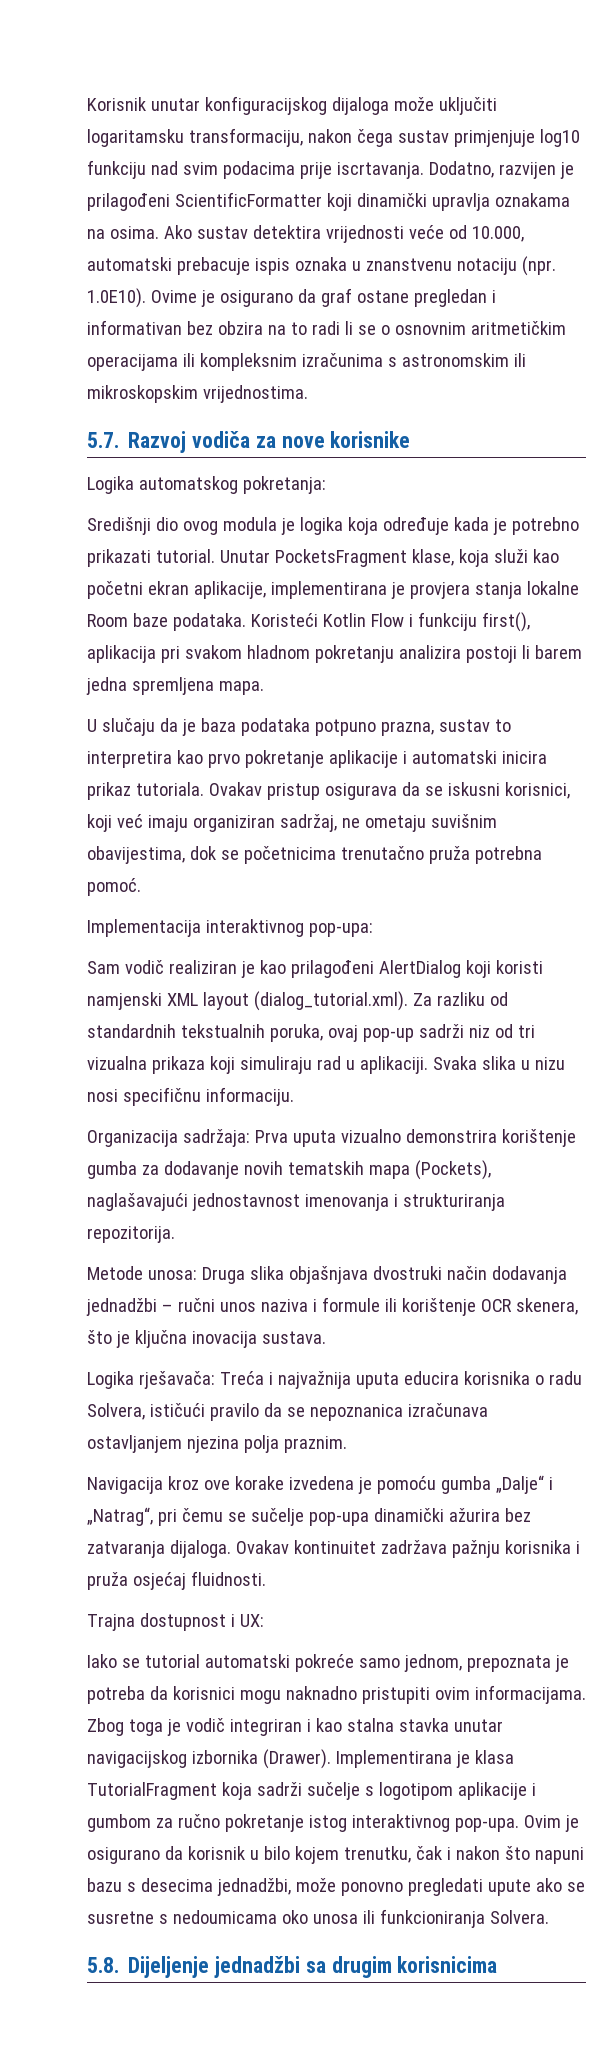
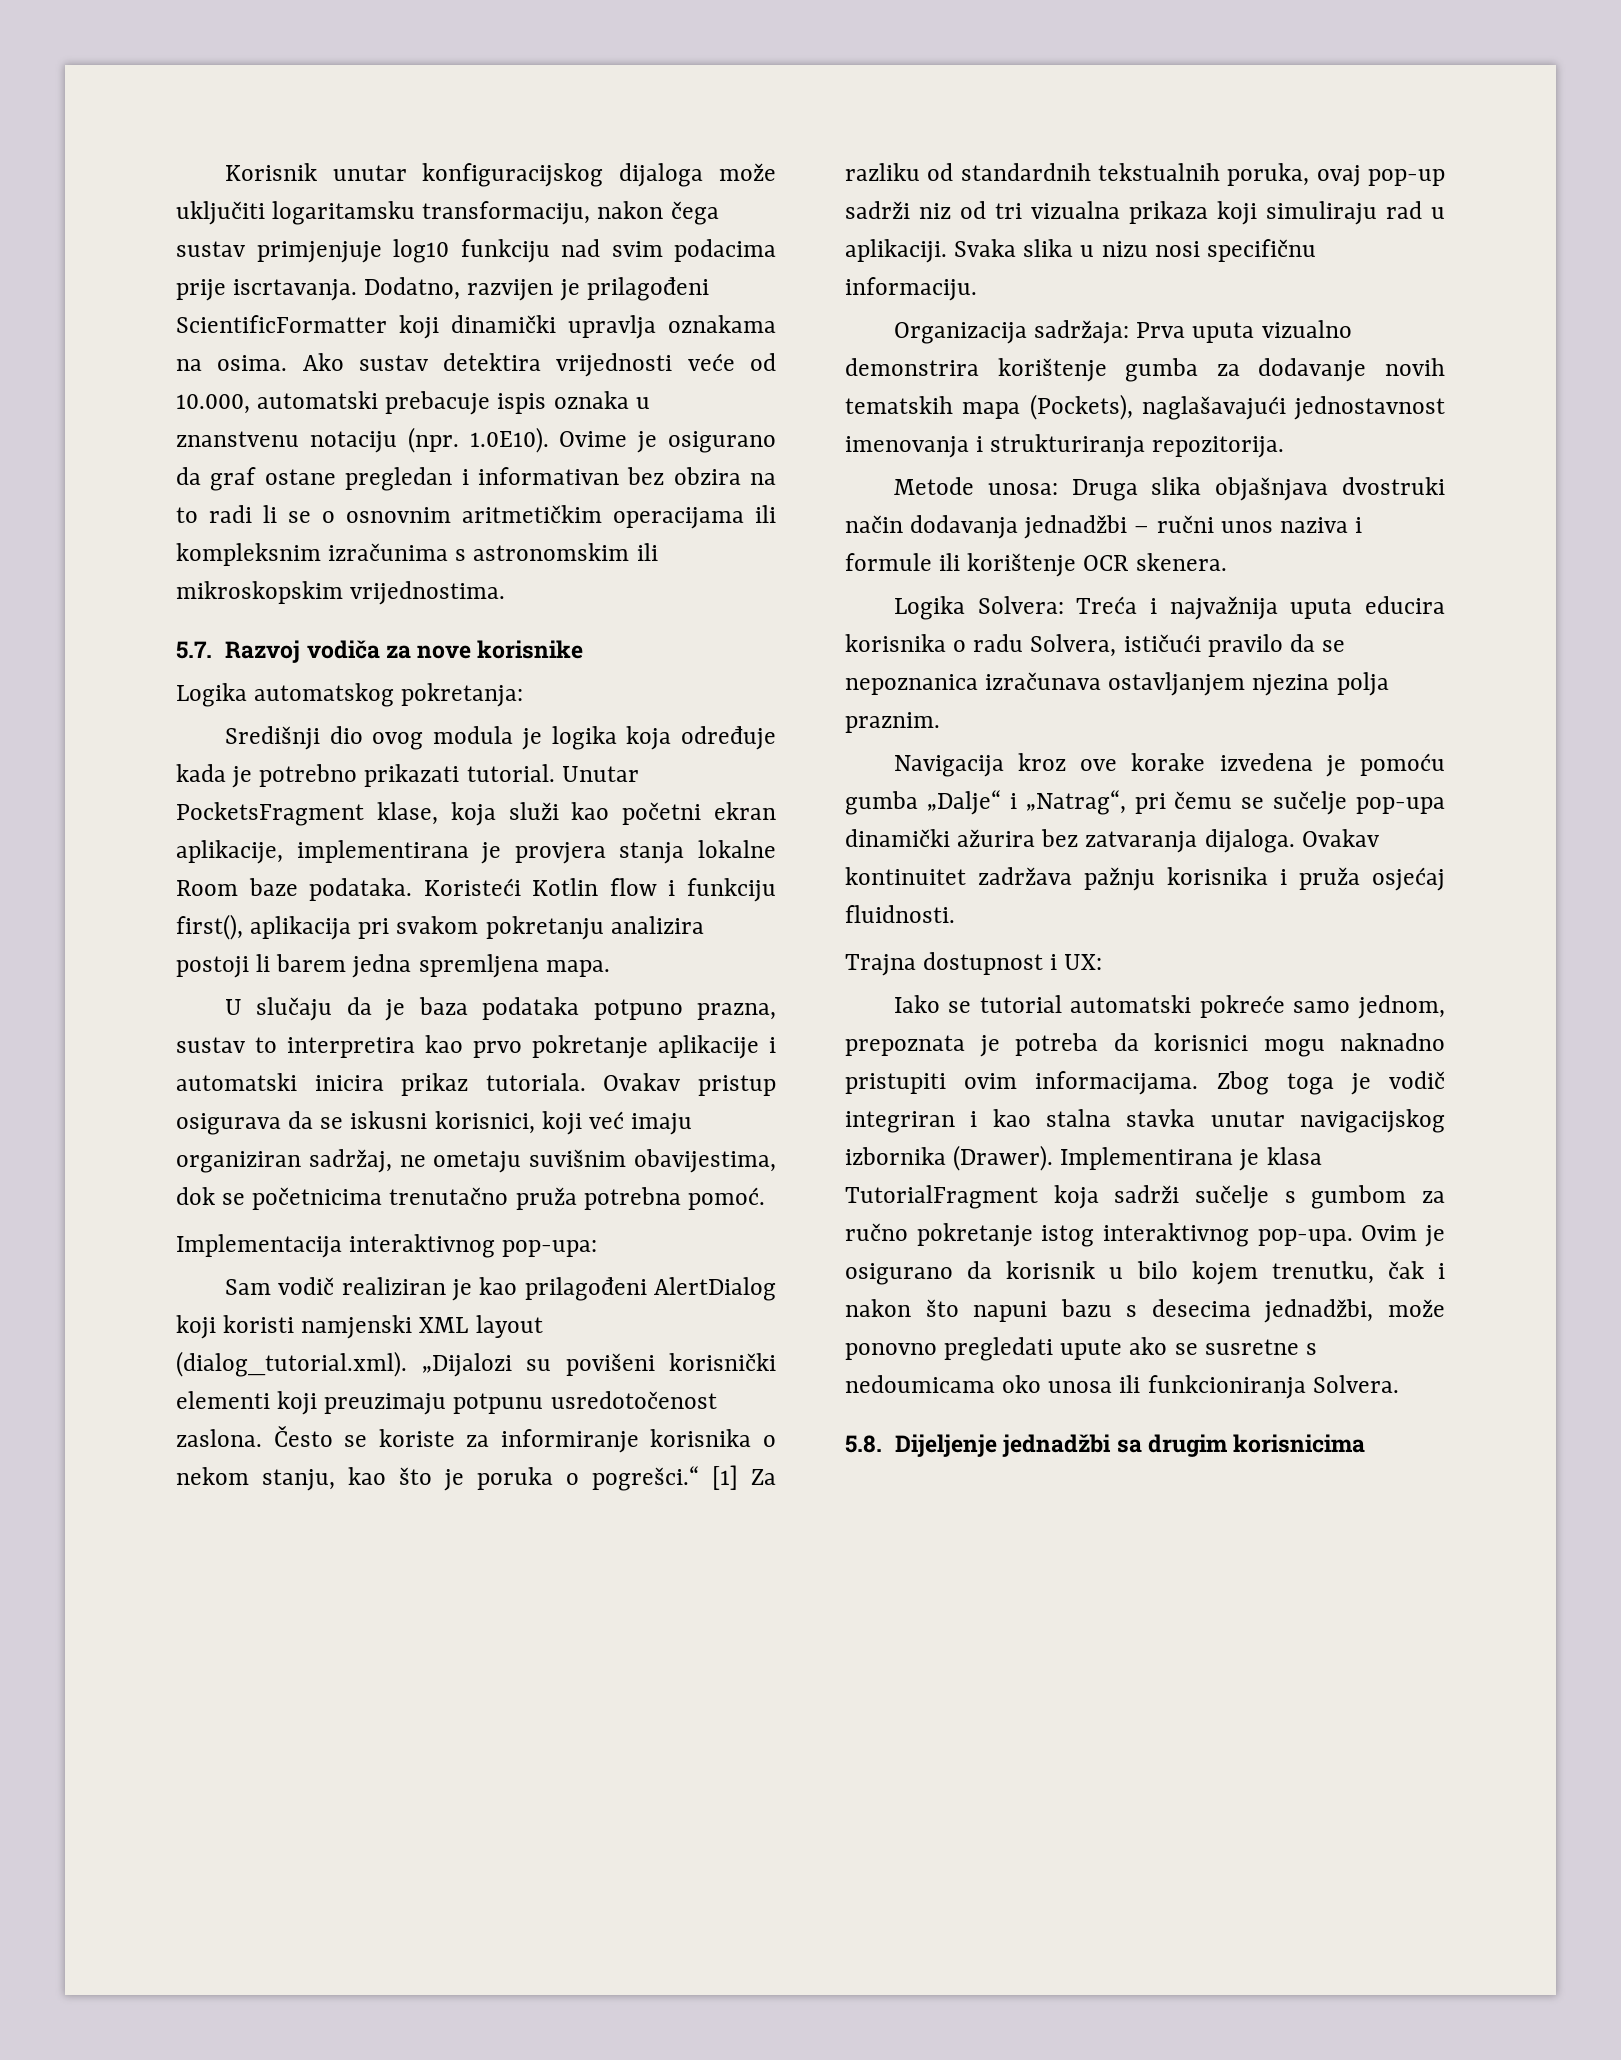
- Koristeći Kotlin Flow i funkciju first(), aplikacija pri svakom hladnom pokretanju analizira postoji li barem jedna spremljena mapa.
+ Koristeći Kotlin flow i funkciju first(), aplikacija pri svakom pokretanju analizira postoji li barem jedna spremljena mapa.
- Sam vodič realiziran je kao prilagođeni AlertDialog koji koristi namjenski XML layout (dialog_tutorial.xml). Za razliku od standardnih tekstualnih poruka, ovaj pop-up sadrži niz od tri vizualna prikaza koji simuliraju rad u aplikaciji.
+ Sam vodič realiziran je kao prilagođeni AlertDialog koji koristi namjenski XML layout (dialog_tutorial.xml). „Dijalozi su povišeni korisnički elementi koji preuzimaju potpunu usredotočenost zaslona. Često se koriste za informiranje korisnika o nekom stanju, kao što je poruka o pogrešci.“ [1] Za razliku od standardnih tekstualnih poruka, ovaj pop-up sadrži niz od tri vizualna prikaza koji simuliraju rad u aplikaciji.
- Metode unosa: Druga slika objašnjava dvostruki način dodavanja jednadžbi – ručni unos naziva i formule ili korištenje OCR skenera, što je ključna inovacija sustava.
- Logika rješavača: Treća i najvažnija uputa educira korisnika o radu Solvera, ističući pravilo da se nepoznanica izračunava ostavljanjem njezina polja praznim.
+ Metode unosa: Druga slika objašnjava dvostruki način dodavanja jednadžbi – ručni unos naziva i formule ili korištenje OCR skenera.
+ Logika Solvera: Treća i najvažnija uputa educira korisnika o radu Solvera, ističući pravilo da se nepoznanica izračunava ostavljanjem njezina polja praznim.
- Implementirana je klasa TutorialFragment koja sadrži sučelje s logotipom aplikacije i gumbom za ručno pokretanje istog interaktivnog pop-upa.
+ Implementirana je klasa TutorialFragment koja sadrži sučelje s gumbom za ručno pokretanje istog interaktivnog pop-upa.

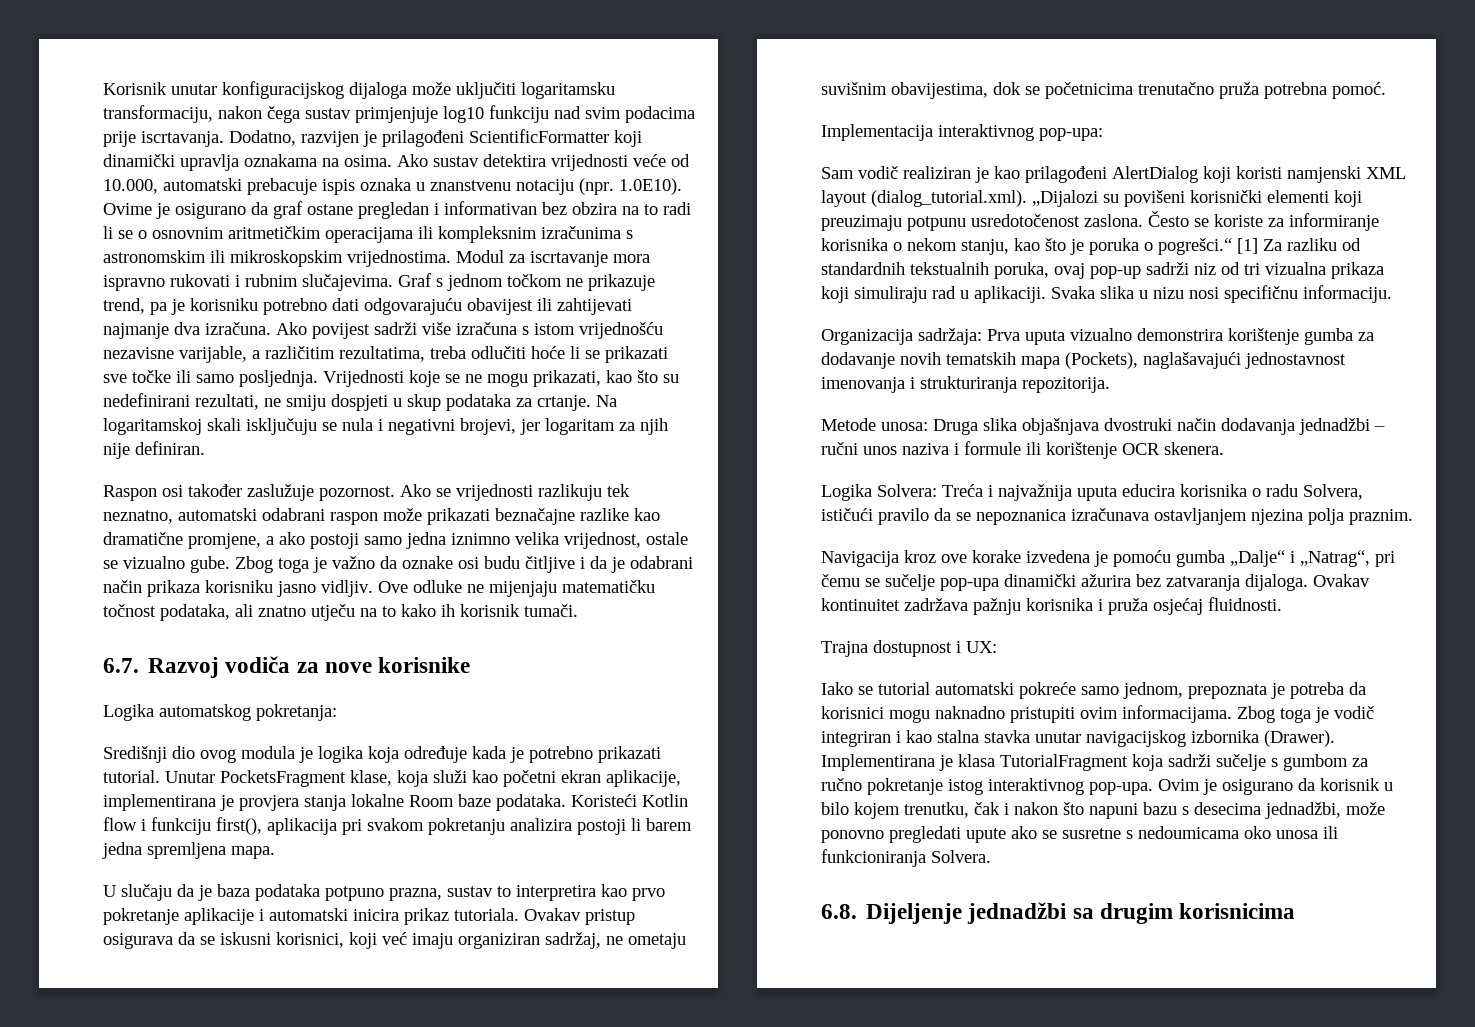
- 1.0E10). Ovime je osigurano da graf ostane pregledan i informativan bez obzira na to radi li se o osnovnim aritmetičkim operacijama ili kompleksnim izračunima s astronomskim ili mikroskopskim vrijednostima.
- 5.7. Razvoj vodiča za nove korisnike
+ 1.0E10). Ovime je osigurano da graf ostane pregledan i informativan bez obzira na to radi li se o osnovnim aritmetičkim operacijama ili kompleksnim izračunima s astronomskim ili mikroskopskim vrijednostima. Modul za iscrtavanje mora ispravno rukovati i rubnim slučajevima. Graf s jednom točkom ne prikazuje trend, pa je korisniku potrebno dati odgovarajuću obavijest ili zahtijevati najmanje dva izračuna. Ako povijest sadrži više izračuna s istom vrijednošću nezavisne varijable, a različitim rezultatima, treba odlučiti hoće li se prikazati sve točke ili samo posljednja. Vrijednosti koje se ne mogu prikazati, kao što su nedefinirani rezultati, ne smiju dospjeti u skup podataka za crtanje. Na logaritamskoj skali isključuju se nula i negativni brojevi, jer logaritam za njih nije definiran.
+ Raspon osi također zaslužuje pozornost. Ako se vrijednosti razlikuju tek neznatno, automatski odabrani raspon može prikazati beznačajne razlike kao dramatične promjene, a ako postoji samo jedna iznimno velika vrijednost, ostale se vizualno gube. Zbog toga je važno da oznake osi budu čitljive i da je odabrani način prikaza korisniku jasno vidljiv. Ove odluke ne mijenjaju matematičku točnost podataka, ali znatno utječu na to kako ih korisnik tumači.
+ 6.7. Razvoj vodiča za nove korisnike
- 5.8. Dijeljenje jednadžbi sa drugim korisnicima
+ 6.8. Dijeljenje jednadžbi sa drugim korisnicima

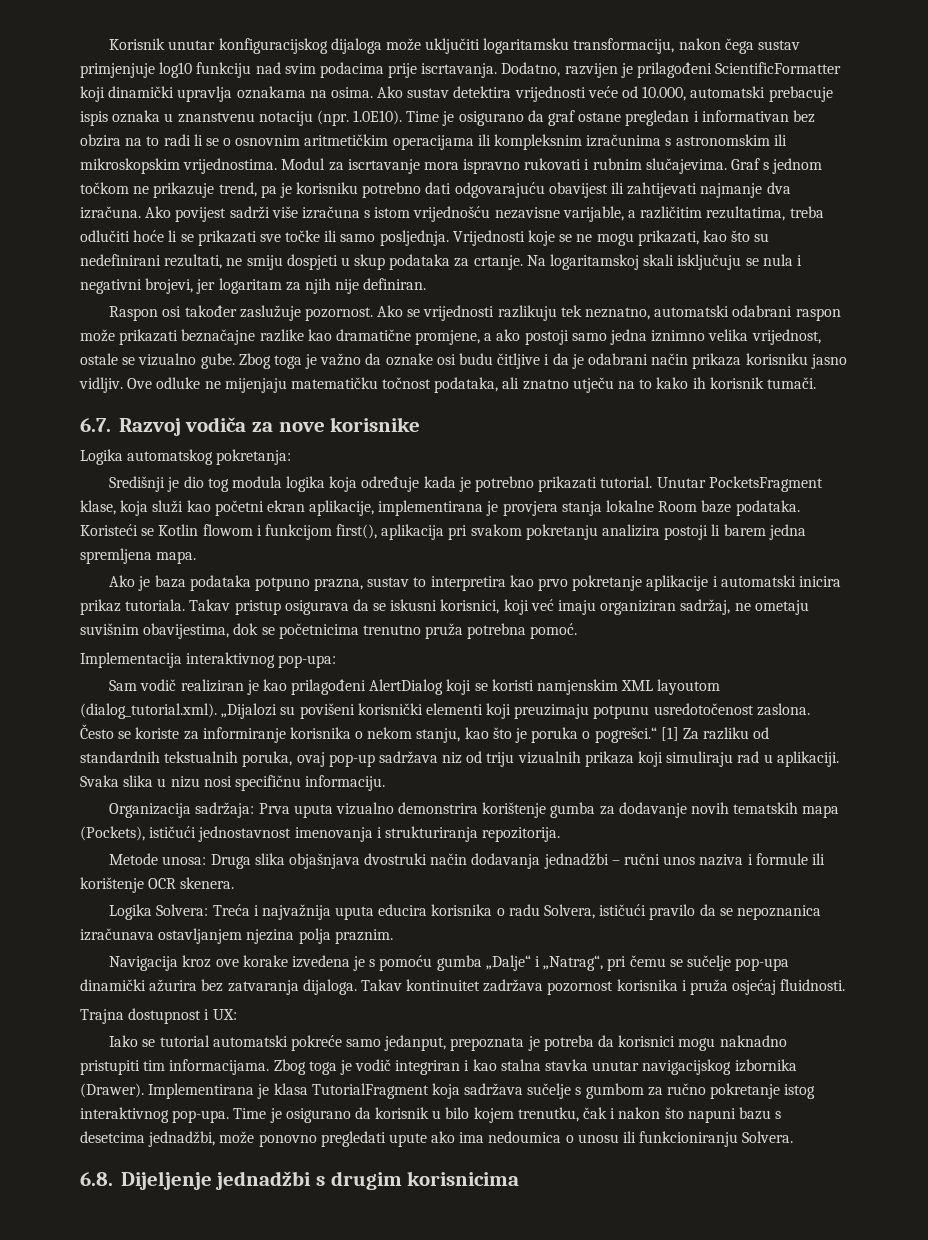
- 1.0E10). Ovime je osigurano da graf ostane pregledan i informativan bez obzira na to radi li se o osnovnim aritmetičkim operacijama ili kompleksnim izračunima s astronomskim ili mikroskopskim vrijednostima.
+ 1.0E10). Time je osigurano da graf ostane pregledan i informativan bez obzira na to radi li se o osnovnim aritmetičkim operacijama ili kompleksnim izračunima s astronomskim ili mikroskopskim vrijednostima.
- Središnji dio ovog modula je logika koja određuje kada je potrebno prikazati tutorial.
+ Središnji je dio tog modula logika koja određuje kada je potrebno prikazati tutorial.
- Koristeći Kotlin flow i funkciju first(), aplikacija pri svakom pokretanju analizira postoji li barem jedna spremljena mapa.
+ Koristeći se Kotlin flowom i funkcijom first(), aplikacija pri svakom pokretanju analizira postoji li barem jedna spremljena mapa.
- U slučaju da je baza podataka potpuno prazna, sustav to interpretira kao prvo pokretanje aplikacije i automatski inicira prikaz tutoriala.
+ Ako je baza podataka potpuno prazna, sustav to interpretira kao prvo pokretanje aplikacije i automatski inicira prikaz tutoriala.
- Ovakav pristup osigurava da se iskusni korisnici, koji već imaju organiziran sadržaj, ne ometaju suvišnim obavijestima, dok se početnicima trenutačno pruža potrebna pomoć.
+ Takav pristup osigurava da se iskusni korisnici, koji već imaju organiziran sadržaj, ne ometaju suvišnim obavijestima, dok se početnicima trenutno pruža potrebna pomoć.
- Sam vodič realiziran je kao prilagođeni AlertDialog koji koristi namjenski XML layout (dialog_tutorial.xml). „Dijalozi su povišeni korisnički elementi koji preuzimaju potpunu usredotočenost zaslona.
+ Sam vodič realiziran je kao prilagođeni AlertDialog koji se koristi namjenskim XML layoutom (dialog_tutorial.xml). „Dijalozi su povišeni korisnički elementi koji preuzimaju potpunu usredotočenost zaslona.
- Često se koriste za informiranje korisnika o nekom stanju, kao što je poruka o pogrešci.“ [1] Za razliku od standardnih tekstualnih poruka, ovaj pop-up sadrži niz od tri vizualna prikaza koji simuliraju rad u aplikaciji.
+ Često se koriste za informiranje korisnika o nekom stanju, kao što je poruka o pogrešci.“ [1] Za razliku od standardnih tekstualnih poruka, ovaj pop-up sadržava niz od triju vizualnih prikaza koji simuliraju rad u aplikaciji.
- Organizacija sadržaja: Prva uputa vizualno demonstrira korištenje gumba za dodavanje novih tematskih mapa (Pockets), naglašavajući jednostavnost imenovanja i strukturiranja repozitorija.
+ Organizacija sadržaja: Prva uputa vizualno demonstrira korištenje gumba za dodavanje novih tematskih mapa (Pockets), ističući jednostavnost imenovanja i strukturiranja repozitorija.
- Navigacija kroz ove korake izvedena je pomoću gumba „Dalje“ i „Natrag“, pri čemu se sučelje pop-upa dinamički ažurira bez zatvaranja dijaloga.
+ Navigacija kroz ove korake izvedena je s pomoću gumba „Dalje“ i „Natrag“, pri čemu se sučelje pop-upa dinamički ažurira bez zatvaranja dijaloga.
- Ovakav kontinuitet zadržava pažnju korisnika i pruža osjećaj fluidnosti.
+ Takav kontinuitet zadržava pozornost korisnika i pruža osjećaj fluidnosti.
- Iako se tutorial automatski pokreće samo jednom, prepoznata je potreba da korisnici mogu naknadno pristupiti ovim informacijama.
+ Iako se tutorial automatski pokreće samo jedanput, prepoznata je potreba da korisnici mogu naknadno pristupiti tim informacijama.
- Implementirana je klasa TutorialFragment koja sadrži sučelje s gumbom za ručno pokretanje istog interaktivnog pop-upa.
+ Implementirana je klasa TutorialFragment koja sadržava sučelje s gumbom za ručno pokretanje istog interaktivnog pop-upa.
- Ovim je osigurano da korisnik u bilo kojem trenutku, čak i nakon što napuni bazu s desecima jednadžbi, može ponovno pregledati upute ako se susretne s nedoumicama oko unosa ili funkcioniranja Solvera.
+ Time je osigurano da korisnik u bilo kojem trenutku, čak i nakon što napuni bazu s desetcima jednadžbi, može ponovno pregledati upute ako ima nedoumica o unosu ili funkcioniranju Solvera.
- 6.8. Dijeljenje jednadžbi sa drugim korisnicima
+ 6.8. Dijeljenje jednadžbi s drugim korisnicima

